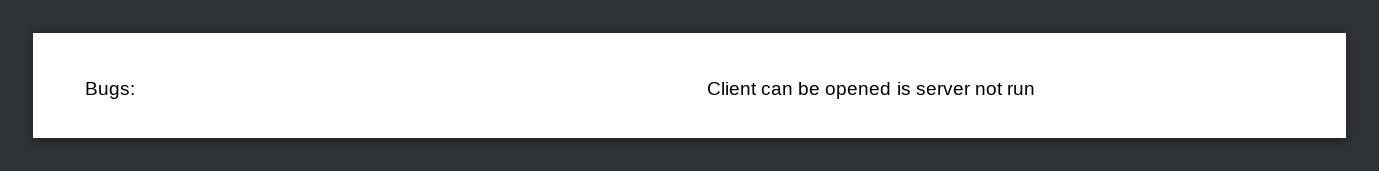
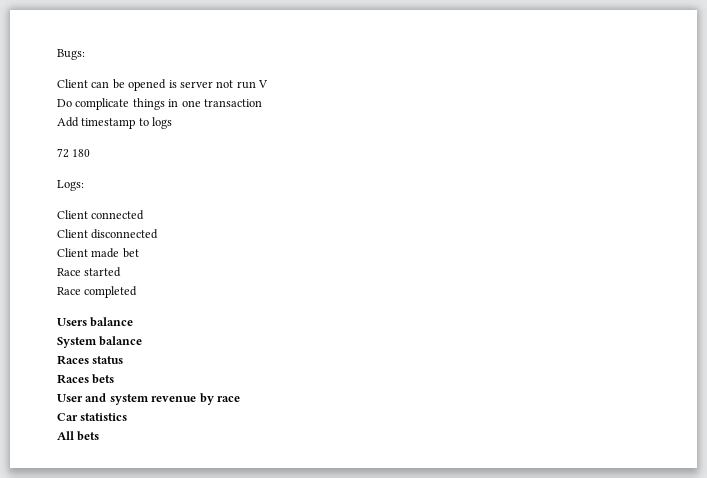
- Client can be opened is server not run
+ Client can be opened is server not run V
+ Do complicate things in one transaction
+ Add timestamp to logs
+ 72 180
+ Logs:
+ Client connected
+ Client disconnected
+ Client made bet
+ Race started
+ Race completed
+ Users balance
+ System balance
+ Races status
+ Races bets
+ User and system revenue by race
+ Car statistics
+ All bets

